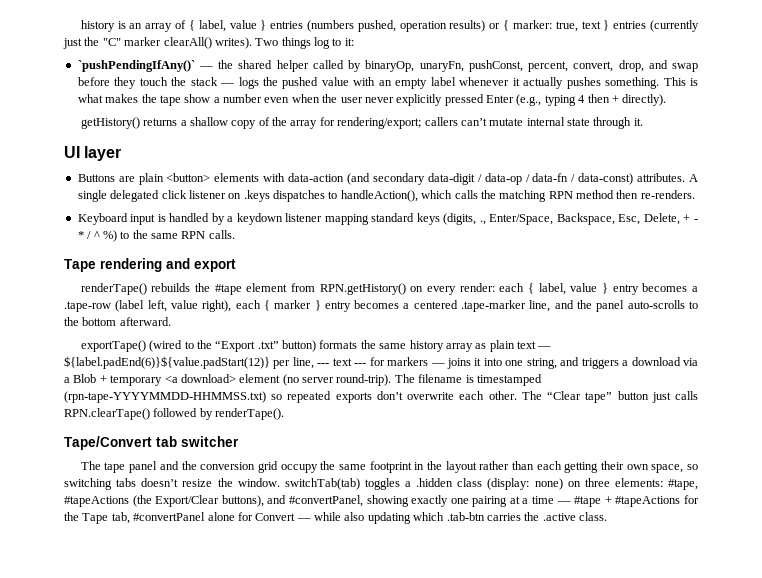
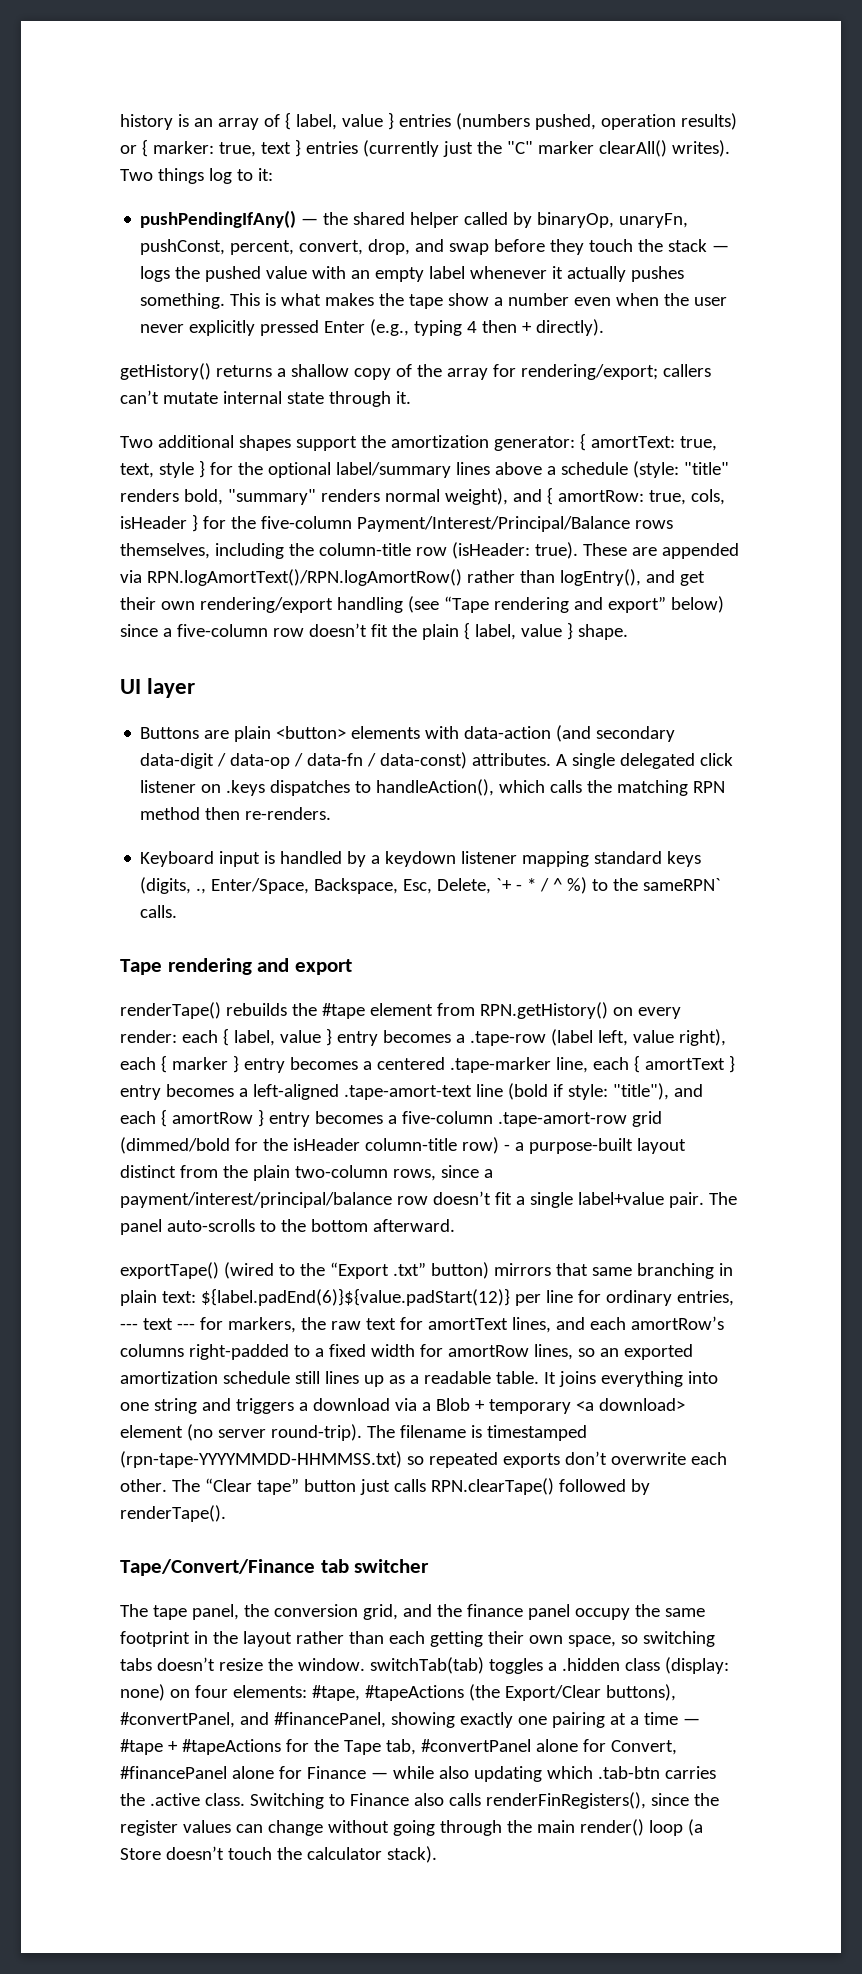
- `pushPendingIfAny()` — the shared helper called by binaryOp, unaryFn, pushConst, percent, convert, drop, and swap before they touch the stack — logs the pushed value with an empty label whenever it actually pushes something.
+ pushPendingIfAny() — the shared helper called by binaryOp, unaryFn, pushConst, percent, convert, drop, and swap before they touch the stack — logs the pushed value with an empty label whenever it actually pushes something.
+ Two additional shapes support the amortization generator: { amortText: true, text, style } for the optional label/summary lines above a schedule (style: "title" renders bold, "summary" renders normal weight), and { amortRow: true, cols, isHeader } for the five-column Payment/Interest/Principal/Balance rows themselves, including the column-title row (isHeader: true). These are appended via RPN.logAmortText()/RPN.logAmortRow() rather than logEntry(), and get their own rendering/export handling (see “Tape rendering and export” below) since a five-column row doesn’t fit the plain { label, value } shape.
- Keyboard input is handled by a keydown listener mapping standard keys (digits, ., Enter/Space, Backspace, Esc, Delete, + - * / ^ %) to the same RPN calls.
+ Keyboard input is handled by a keydown listener mapping standard keys (digits, ., Enter/Space, Backspace, Esc, Delete, `+ - * / ^ %) to the sameRPN` calls.
- renderTape() rebuilds the #tape element from RPN.getHistory() on every render: each { label, value } entry becomes a .tape-row (label left, value right), each { marker } entry becomes a centered .tape-marker line, and the panel auto-scrolls to the bottom afterward.
+ renderTape() rebuilds the #tape element from RPN.getHistory() on every render: each { label, value } entry becomes a .tape-row (label left, value right), each { marker } entry becomes a centered .tape-marker line, each { amortText } entry becomes a left-aligned .tape-amort-text line (bold if style: "title"), and each { amortRow } entry becomes a five-column .tape-amort-row grid (dimmed/bold for the isHeader column-title row) - a purpose-built layout distinct from the plain two-column rows, since a payment/interest/principal/balance row doesn’t fit a single label+value pair. The panel auto-scrolls to the bottom afterward.
- exportTape() (wired to the “Export .txt” button) formats the same history array as plain text — ${label.padEnd(6)}${value.padStart(12)} per line, --- text --- for markers — joins it into one string, and triggers a download via a Blob + temporary <a download> element (no server round-trip).
+ exportTape() (wired to the “Export .txt” button) mirrors that same branching in plain text: ${label.padEnd(6)}${value.padStart(12)} per line for ordinary entries, --- text --- for markers, the raw text for amortText lines, and each amortRow’s columns right-padded to a fixed width for amortRow lines, so an exported amortization schedule still lines up as a readable table. It joins everything into one string and triggers a download via a Blob + temporary <a download> element (no server round-trip).
- Tape/Convert tab switcher
+ Tape/Convert/Finance tab switcher
- The tape panel and the conversion grid occupy the same footprint in the layout rather than each getting their own space, so switching tabs doesn’t resize the window. switchTab(tab) toggles a .hidden class (display:
+ The tape panel, the conversion grid, and the finance panel occupy the same footprint in the layout rather than each getting their own space, so switching tabs doesn’t resize the window. switchTab(tab) toggles a .hidden class (display:
- none) on three elements:
+ none) on four elements:
- #tape, #tapeActions (the Export/Clear buttons), and #convertPanel, showing exactly one pairing at a time — #tape + #tapeActions for the Tape tab, #convertPanel alone for Convert — while also updating which .tab-btn carries the .active class.
+ #tape, #tapeActions (the Export/Clear buttons), #convertPanel, and #financePanel, showing exactly one pairing at a time — #tape + #tapeActions for the Tape tab, #convertPanel alone for Convert, #financePanel alone for Finance — while also updating which .tab-btn carries the .active class.
+ Switching to Finance also calls renderFinRegisters(), since the register values can change without going through the main render() loop (a Store doesn’t touch the calculator stack).

